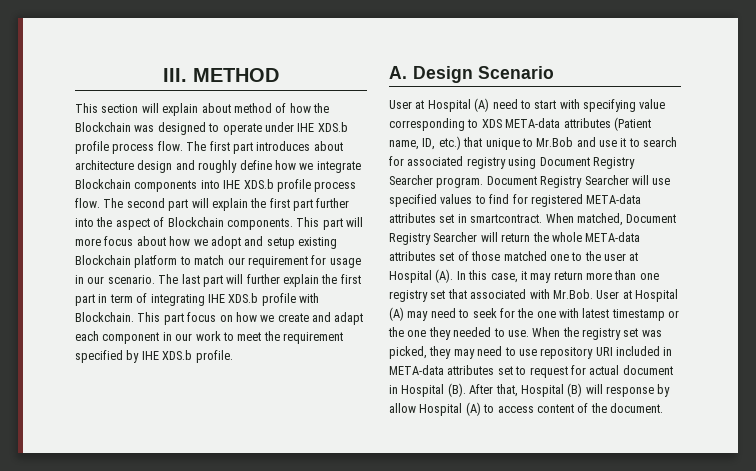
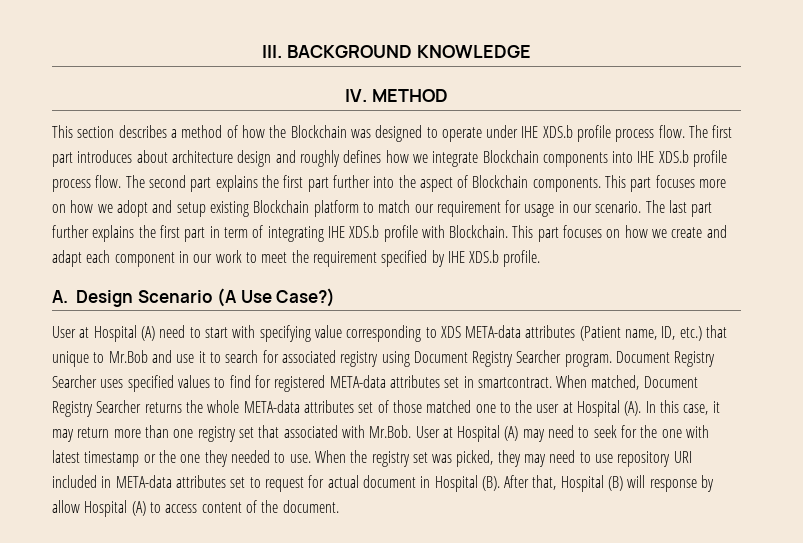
- III. METHOD
+ III. BACKGROUND KNOWLEDGE
+ IV. METHOD
- This section will explain about method of how the Blockchain was designed to operate under IHE XDS.b profile process flow.
+ This section describes a method of how the Blockchain was designed to operate under IHE XDS.b profile process flow.
- The first part introduces about architecture design and roughly define how we integrate Blockchain components into IHE XDS.b profile process flow.
+ The first part introduces about architecture design and roughly defines how we integrate Blockchain components into IHE XDS.b profile process flow.
- The second part will explain the first part further into the aspect of Blockchain components.
+ The second part explains the first part further into the aspect of Blockchain components.
- This part will more focus about how we adopt and setup existing Blockchain platform to match our requirement for usage in our scenario.
+ This part focuses more on how we adopt and setup existing Blockchain platform to match our requirement for usage in our scenario.
- The last part will further explain the first part in term of integrating IHE XDS.b profile with Blockchain.
+ The last part further explains the first part in term of integrating IHE XDS.b profile with Blockchain.
- This part focus on how we create and adapt each component in our work to meet the requirement specified by IHE XDS.b profile.
+ This part focuses on how we create and adapt each component in our work to meet the requirement specified by IHE XDS.b profile.
- A. Design Scenario
+ A. Design Scenario (A Use Case?)
- Document Registry Searcher will use specified values to find for registered META-data attributes set in smartcontract.
+ Document Registry Searcher uses specified values to find for registered META-data attributes set in smartcontract.
- When matched, Document Registry Searcher will return the whole META-data attributes set of those matched one to the user at Hospital (A). In this case, it may return more than one registry set that associated with Mr.Bob. User at Hospital (A) may need to seek for the one with latest timestamp or the one they needed to use.
+ When matched, Document Registry Searcher returns the whole META-data attributes set of those matched one to the user at Hospital (A). In this case, it may return more than one registry set that associated with Mr.Bob. User at Hospital (A) may need to seek for the one with latest timestamp or the one they needed to use.

